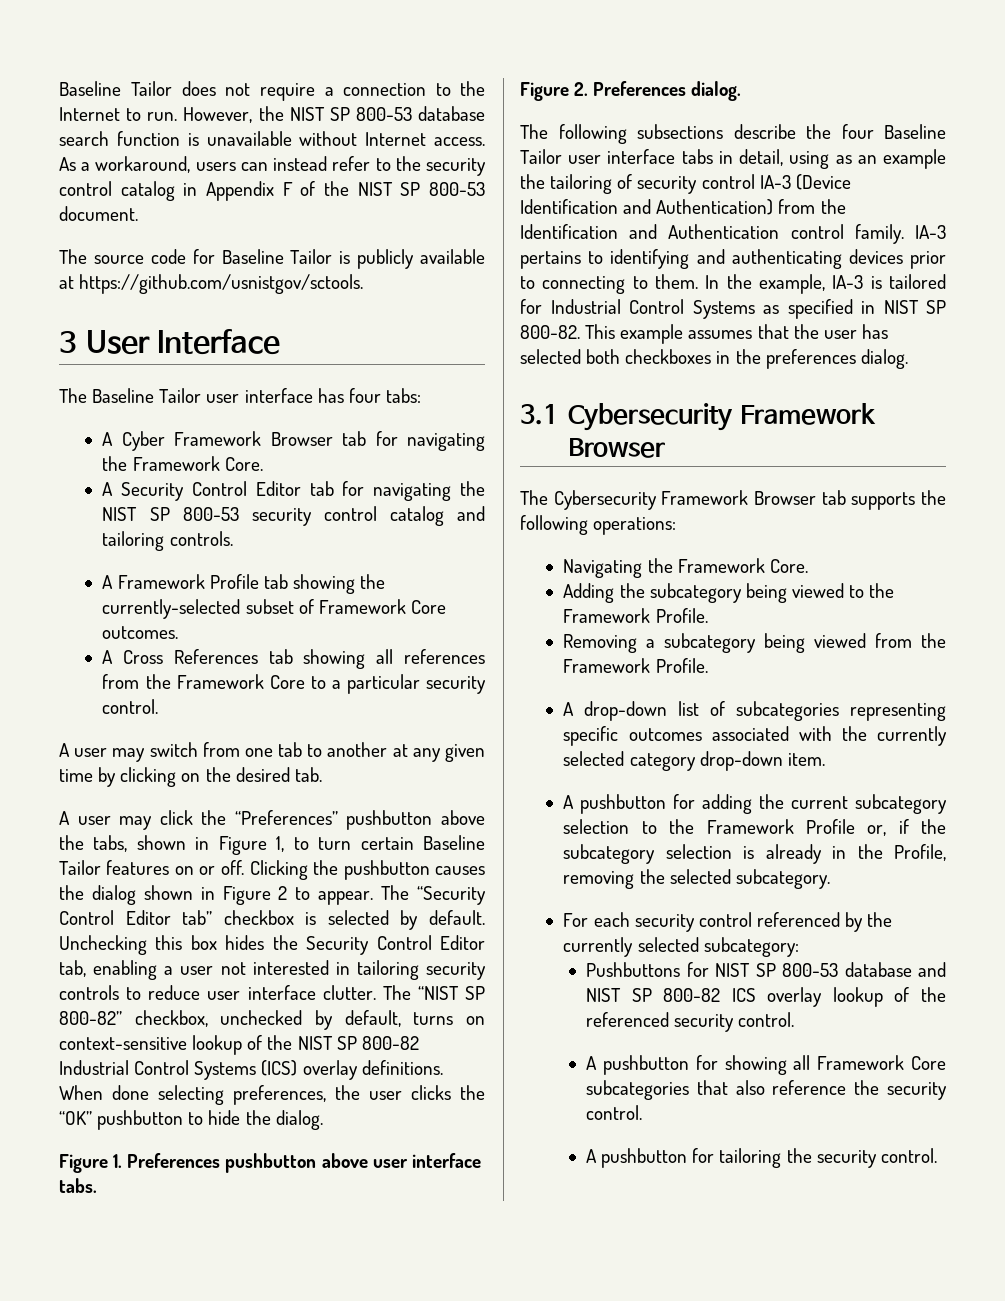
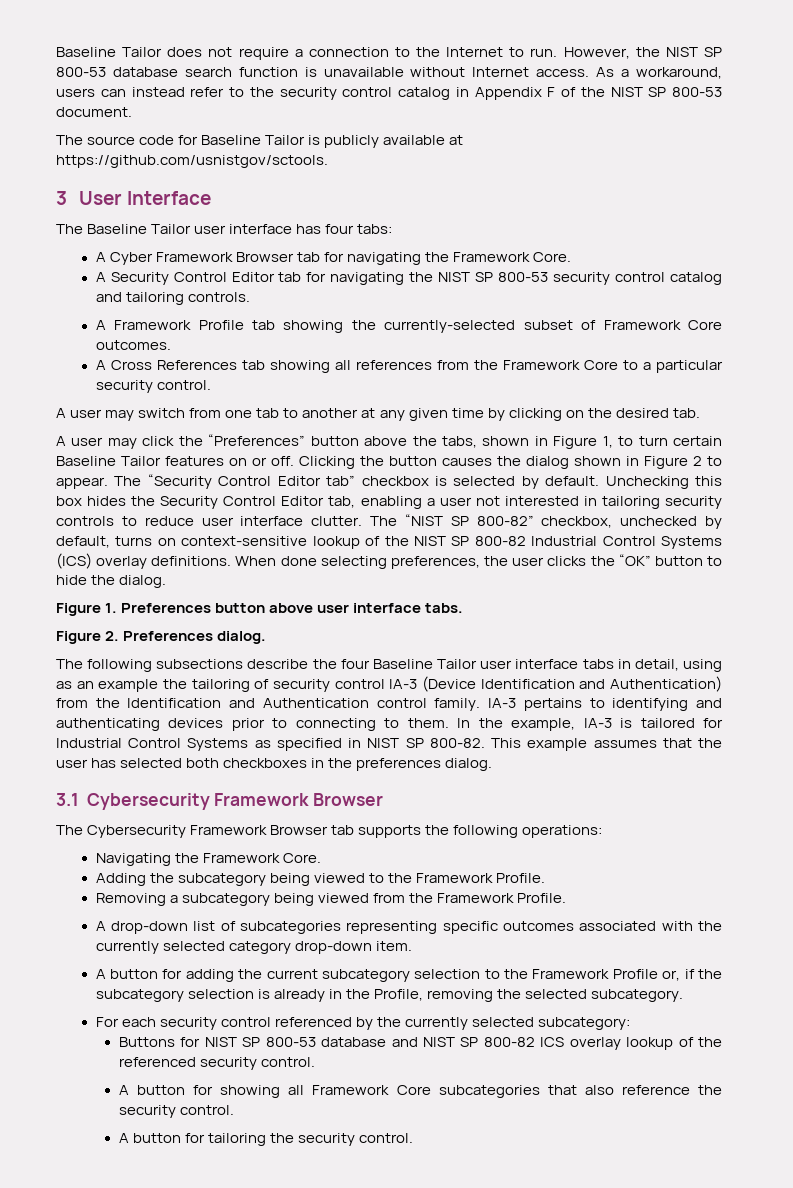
- A user may click the “Preferences” pushbutton above the tabs, shown in Figure 1, to turn certain Baseline Tailor features on or off.
+ A user may click the “Preferences” button above the tabs, shown in Figure 1, to turn certain Baseline Tailor features on or off.
- Clicking the pushbutton causes the dialog shown in Figure 2 to appear.
+ Clicking the button causes the dialog shown in Figure 2 to appear.
- When done selecting preferences, the user clicks the “OK” pushbutton to hide the dialog.
+ When done selecting preferences, the user clicks the “OK” button to hide the dialog.
- Figure 1. Preferences pushbutton above user interface tabs.
+ Figure 1. Preferences button above user interface tabs.
- A pushbutton for adding the current subcategory selection to the Framework Profile or, if the subcategory selection is already in the Profile, removing the selected subcategory.
+ A button for adding the current subcategory selection to the Framework Profile or, if the subcategory selection is already in the Profile, removing the selected subcategory.
- Pushbuttons for NIST SP 800-53 database and NIST SP 800-82 ICS overlay lookup of the referenced security control.
+ Buttons for NIST SP 800-53 database and NIST SP 800-82 ICS overlay lookup of the referenced security control.
- A pushbutton for showing all Framework Core subcategories that also reference the security control.
+ A button for showing all Framework Core subcategories that also reference the security control.
- A pushbutton for tailoring the security control.
+ A button for tailoring the security control.

